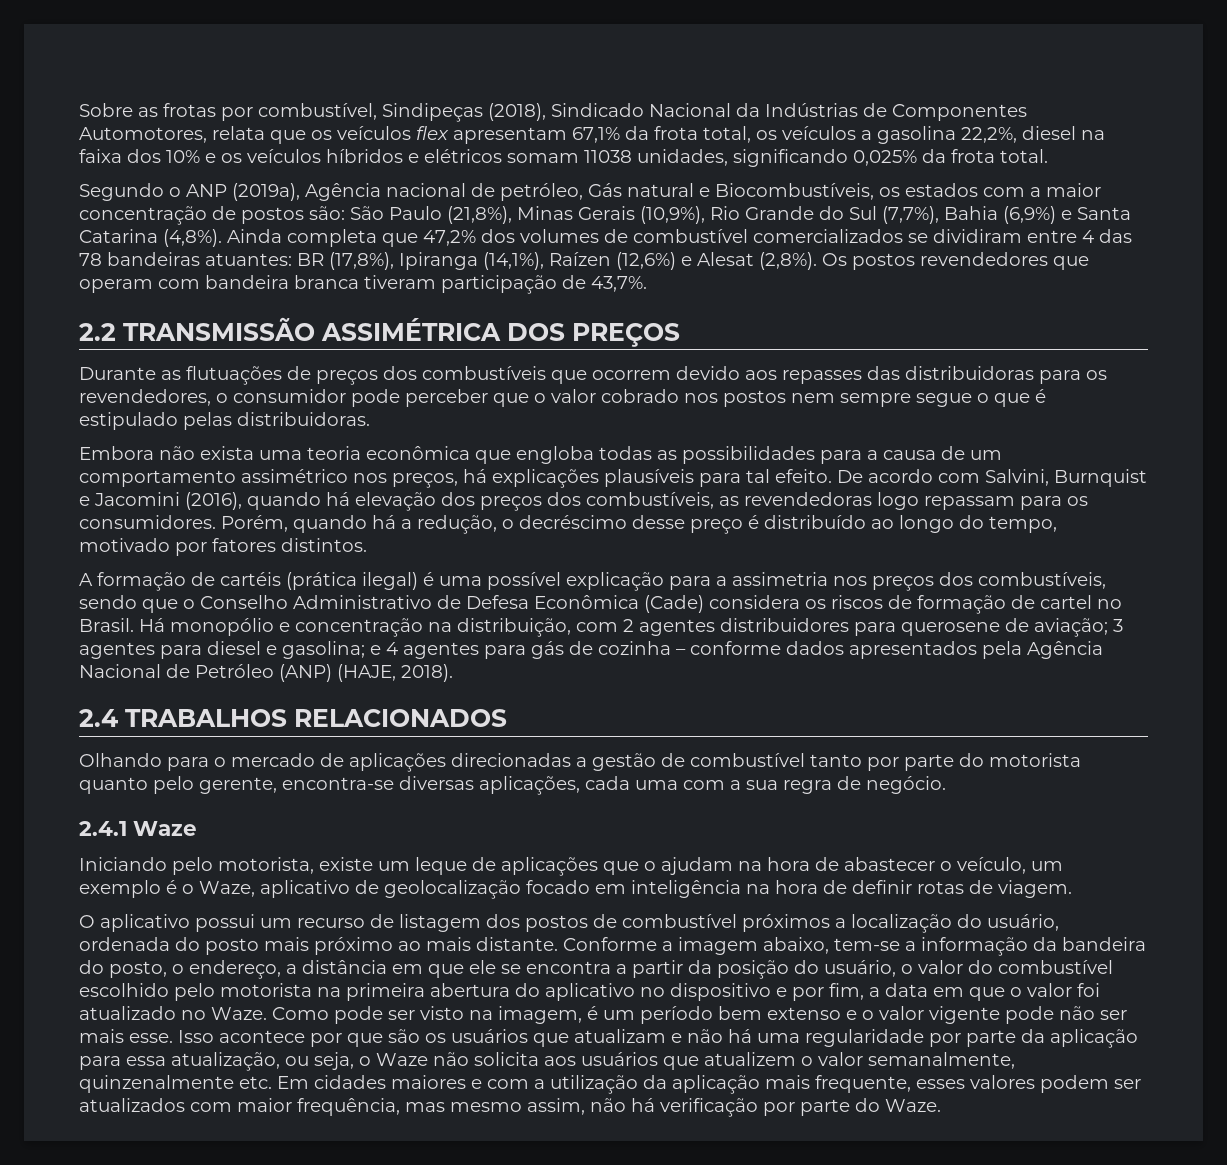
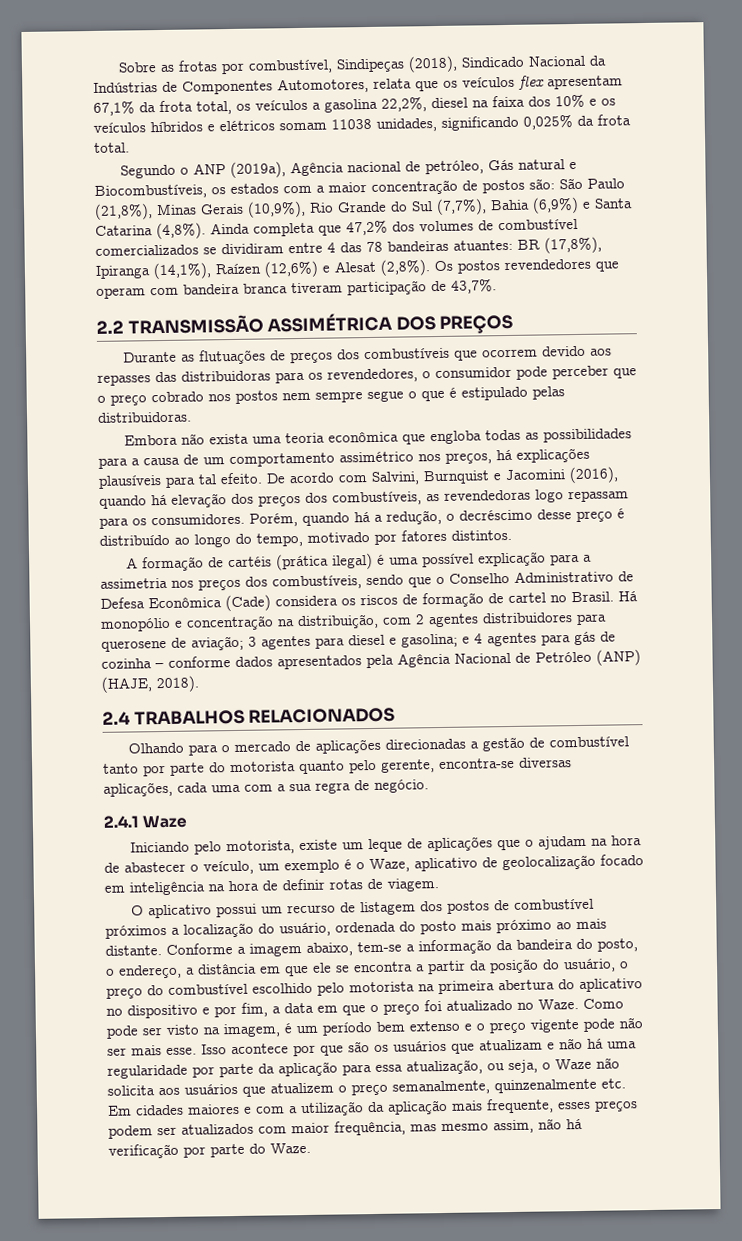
- Durante as flutuações de preços dos combustíveis que ocorrem devido aos repasses das distribuidoras para os revendedores, o consumidor pode perceber que o valor cobrado nos postos nem sempre segue o que é estipulado pelas distribuidoras.
+ Durante as flutuações de preços dos combustíveis que ocorrem devido aos repasses das distribuidoras para os revendedores, o consumidor pode perceber que o preço cobrado nos postos nem sempre segue o que é estipulado pelas distribuidoras.
- Conforme a imagem abaixo, tem-se a informação da bandeira do posto, o endereço, a distância em que ele se encontra a partir da posição do usuário, o valor do combustível escolhido pelo motorista na primeira abertura do aplicativo no dispositivo e por fim, a data em que o valor foi atualizado no Waze.
+ Conforme a imagem abaixo, tem-se a informação da bandeira do posto, o endereço, a distância em que ele se encontra a partir da posição do usuário, o preço do combustível escolhido pelo motorista na primeira abertura do aplicativo no dispositivo e por fim, a data em que o preço foi atualizado no Waze.
- Como pode ser visto na imagem, é um período bem extenso e o valor vigente pode não ser mais esse.
+ Como pode ser visto na imagem, é um período bem extenso e o preço vigente pode não ser mais esse.
- Isso acontece por que são os usuários que atualizam e não há uma regularidade por parte da aplicação para essa atualização, ou seja, o Waze não solicita aos usuários que atualizem o valor semanalmente, quinzenalmente etc. Em cidades maiores e com a utilização da aplicação mais frequente, esses valores podem ser atualizados com maior frequência, mas mesmo assim, não há verificação por parte do Waze.
+ Isso acontece por que são os usuários que atualizam e não há uma regularidade por parte da aplicação para essa atualização, ou seja, o Waze não solicita aos usuários que atualizem o preço semanalmente, quinzenalmente etc. Em cidades maiores e com a utilização da aplicação mais frequente, esses preços podem ser atualizados com maior frequência, mas mesmo assim, não há verificação por parte do Waze.

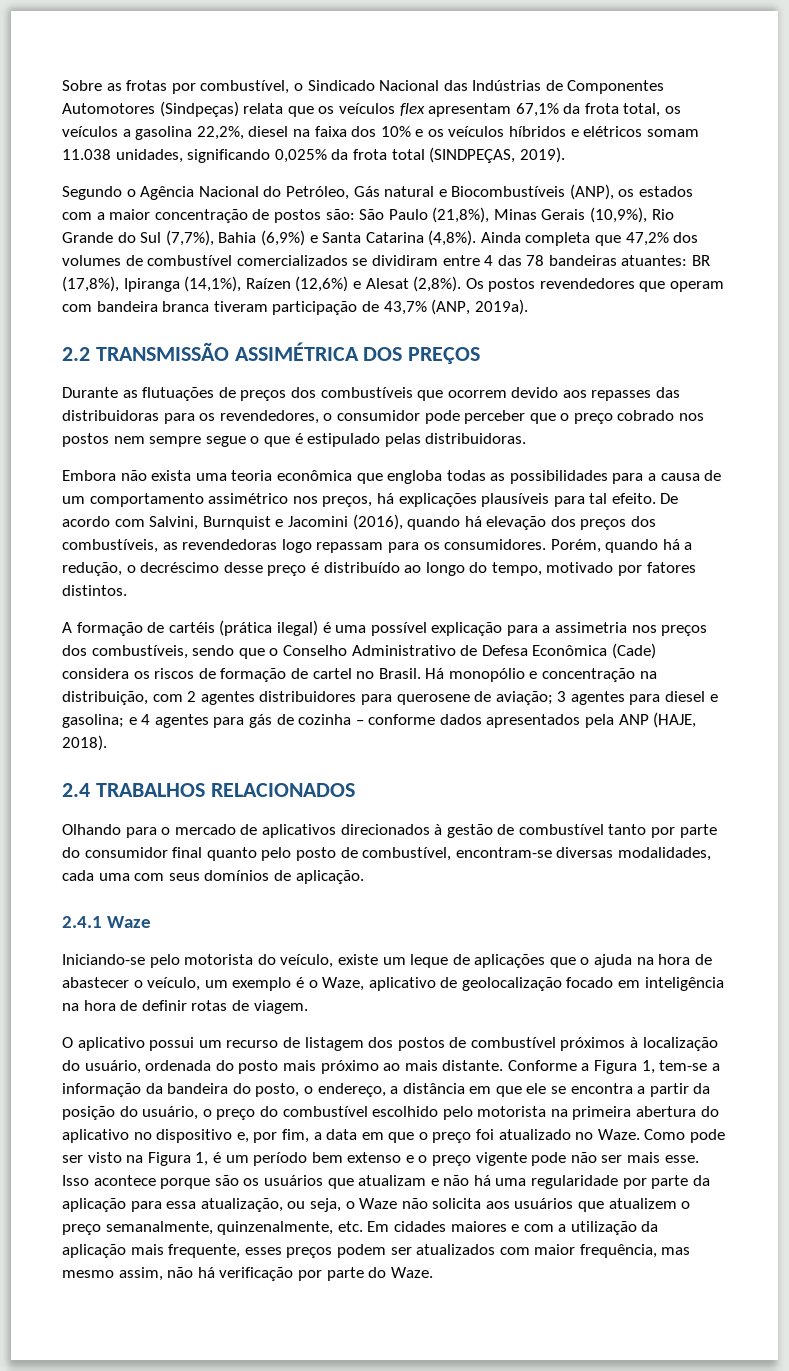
- Sobre as frotas por combustível, Sindipeças (2018), Sindicado Nacional da Indústrias de Componentes Automotores, relata que os veículos flex apresentam 67,1% da frota total, os veículos a gasolina 22,2%, diesel na faixa dos 10% e os veículos híbridos e elétricos somam 11038 unidades, significando 0,025% da frota total.
+ Sobre as frotas por combustível, o Sindicado Nacional das Indústrias de Componentes Automotores (Sindpeças) relata que os veículos flex apresentam 67,1% da frota total, os veículos a gasolina 22,2%, diesel na faixa dos 10% e os veículos híbridos e elétricos somam 11.038 unidades, significando 0,025% da frota total (SINDPEÇAS, 2019).
- Segundo o ANP (2019a), Agência nacional de petróleo, Gás natural e Biocombustíveis, os estados com a maior concentração de postos são: São Paulo (21,8%), Minas Gerais (10,9%), Rio Grande do Sul (7,7%), Bahia (6,9%) e Santa Catarina (4,8%).
+ Segundo o Agência Nacional do Petróleo, Gás natural e Biocombustíveis (ANP), os estados com a maior concentração de postos são: São Paulo (21,8%), Minas Gerais (10,9%), Rio Grande do Sul (7,7%), Bahia (6,9%) e Santa Catarina (4,8%).
- Os postos revendedores que operam com bandeira branca tiveram participação de 43,7%.
+ Os postos revendedores que operam com bandeira branca tiveram participação de 43,7% (ANP, 2019a).
- Há monopólio e concentração na distribuição, com 2 agentes distribuidores para querosene de aviação; 3 agentes para diesel e gasolina; e 4 agentes para gás de cozinha – conforme dados apresentados pela Agência Nacional de Petróleo (ANP) (HAJE, 2018).
+ Há monopólio e concentração na distribuição, com 2 agentes distribuidores para querosene de aviação; 3 agentes para diesel e gasolina; e 4 agentes para gás de cozinha – conforme dados apresentados pela ANP (HAJE, 2018).
- Olhando para o mercado de aplicações direcionadas a gestão de combustível tanto por parte do motorista quanto pelo gerente, encontra-se diversas aplicações, cada uma com a sua regra de negócio.
+ Olhando para o mercado de aplicativos direcionados à gestão de combustível tanto por parte do consumidor final quanto pelo posto de combustível, encontram-se diversas modalidades, cada uma com seus domínios de aplicação.
  2.4.1 Waze
- Iniciando pelo motorista, existe um leque de aplicações que o ajudam na hora de abastecer o veículo, um exemplo é o Waze, aplicativo de geolocalização focado em inteligência na hora de definir rotas de viagem.
+ Iniciando-se pelo motorista do veículo, existe um leque de aplicações que o ajuda na hora de abastecer o veículo, um exemplo é o Waze, aplicativo de geolocalização focado em inteligência na hora de definir rotas de viagem.
- O aplicativo possui um recurso de listagem dos postos de combustível próximos a localização do usuário, ordenada do posto mais próximo ao mais distante.
+ O aplicativo possui um recurso de listagem dos postos de combustível próximos à localização do usuário, ordenada do posto mais próximo ao mais distante.
- Conforme a imagem abaixo, tem-se a informação da bandeira do posto, o endereço, a distância em que ele se encontra a partir da posição do usuário, o preço do combustível escolhido pelo motorista na primeira abertura do aplicativo no dispositivo e por fim, a data em que o preço foi atualizado no Waze.
+ Conforme a Figura 1, tem-se a informação da bandeira do posto, o endereço, a distância em que ele se encontra a partir da posição do usuário, o preço do combustível escolhido pelo motorista na primeira abertura do aplicativo no dispositivo e, por fim, a data em que o preço foi atualizado no Waze.
- Como pode ser visto na imagem, é um período bem extenso e o preço vigente pode não ser mais esse.
+ Como pode ser visto na Figura 1, é um período bem extenso e o preço vigente pode não ser mais esse.
- Isso acontece por que são os usuários que atualizam e não há uma regularidade por parte da aplicação para essa atualização, ou seja, o Waze não solicita aos usuários que atualizem o preço semanalmente, quinzenalmente etc. Em cidades maiores e com a utilização da aplicação mais frequente, esses preços podem ser atualizados com maior frequência, mas mesmo assim, não há verificação por parte do Waze.
+ Isso acontece porque são os usuários que atualizam e não há uma regularidade por parte da aplicação para essa atualização, ou seja, o Waze não solicita aos usuários que atualizem o preço semanalmente, quinzenalmente, etc. Em cidades maiores e com a utilização da aplicação mais frequente, esses preços podem ser atualizados com maior frequência, mas mesmo assim, não há verificação por parte do Waze.

